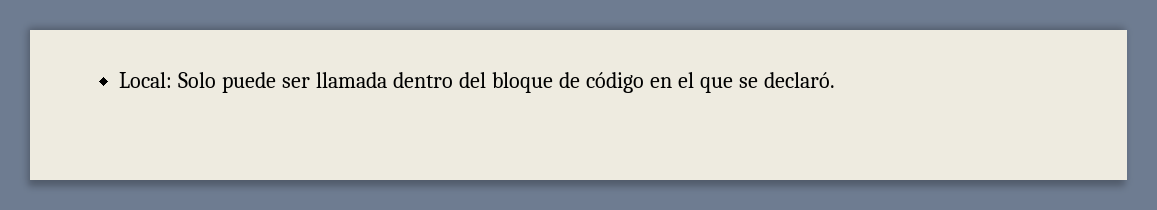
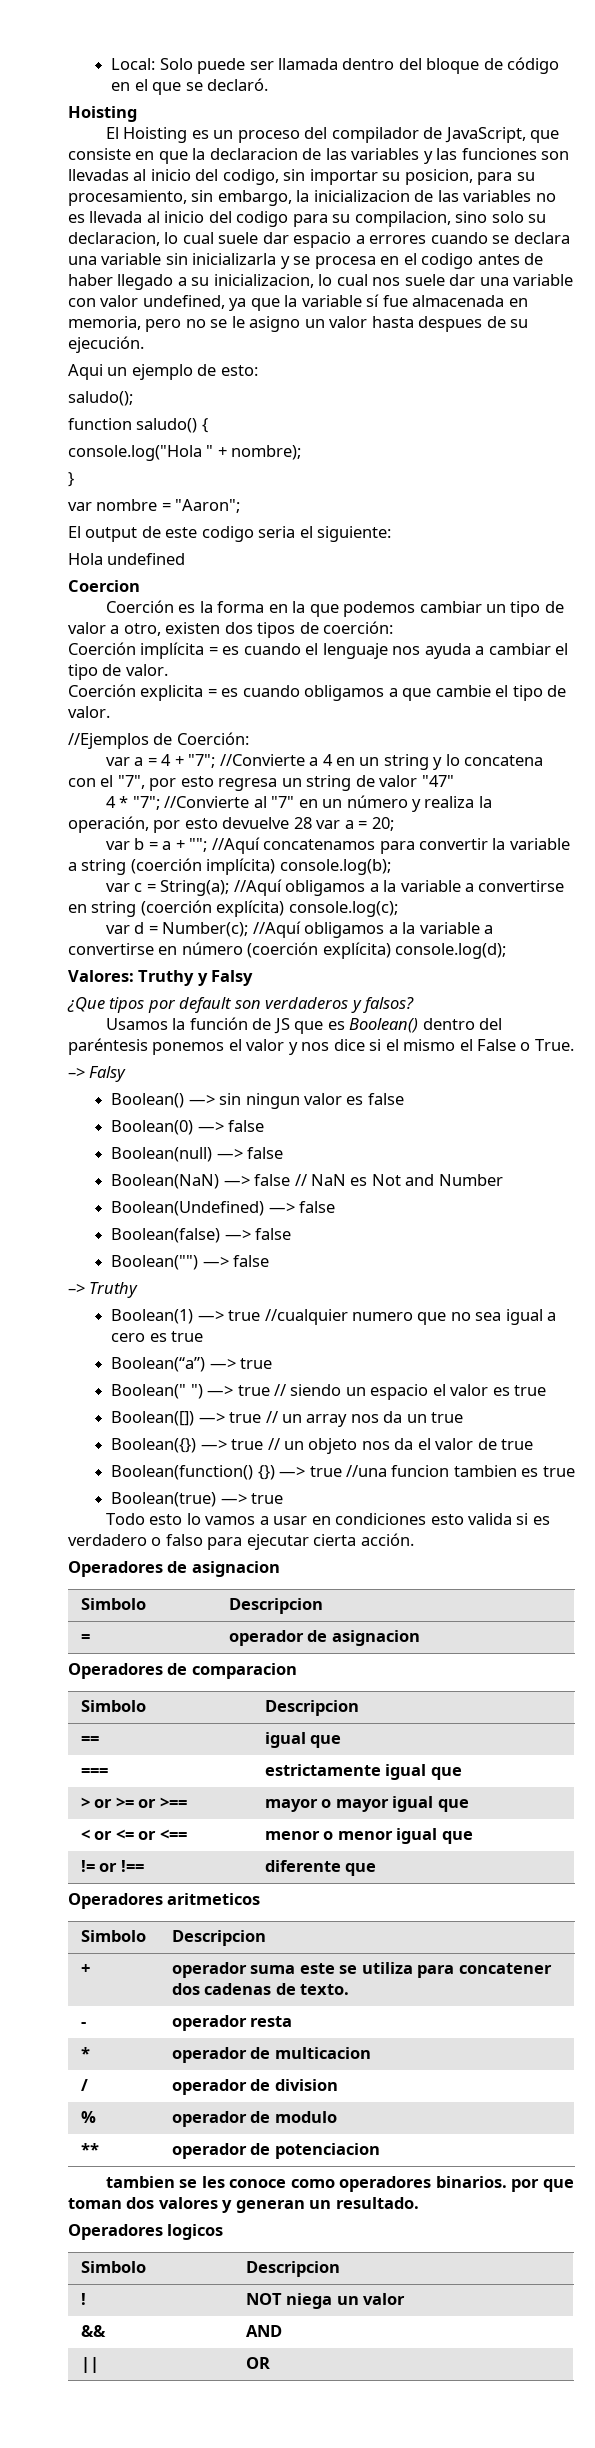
  Local: Solo puede ser llamada dentro del bloque de código en el que se declaró.
+ Hoisting
+ El Hoisting es un proceso del compilador de JavaScript, que consiste en que la declaracion de las variables y las funciones son llevadas al inicio del codigo, sin importar su posicion, para su procesamiento, sin embargo, la inicializacion de las variables no es llevada al inicio del codigo para su compilacion, sino solo su declaracion, lo cual suele dar espacio a errores cuando se declara una variable sin inicializarla y se procesa en el codigo antes de haber llegado a su inicializacion, lo cual nos suele dar una variable con valor undefined, ya que la variable sí fue almacenada en memoria, pero no se le asigno un valor hasta despues de su ejecución.
+ Aqui un ejemplo de esto:
+ saludo();
+ function saludo() {
+ console.log("Hola " + nombre);
+ }
+ var nombre = "Aaron";
+ El output de este codigo seria el siguiente:
+ Hola undefined
+ Coercion
+ Coerción es la forma en la que podemos cambiar un tipo de valor a otro, existen dos tipos de coerción:
+ Coerción implícita = es cuando el lenguaje nos ayuda a cambiar el tipo de valor.
+ Coerción explicita = es cuando obligamos a que cambie el tipo de valor.
+ //Ejemplos de Coerción:
+ var a = 4 + "7"; //Convierte a 4 en un string y lo concatena con el "7", por esto regresa un string de valor "47"
+ 4 * "7"; //Convierte al "7" en un número y realiza la operación, por esto devuelve 28 var a = 20;
+ var b = a + ""; //Aquí concatenamos para convertir la variable a string (coerción implícita) console.log(b);
+ var c = String(a); //Aquí obligamos a la variable a convertirse en string (coerción explícita) console.log(c);
+ var d = Number(c); //Aquí obligamos a la variable a convertirse en número (coerción explícita) console.log(d);
+ Valores: Truthy y Falsy
+ ¿Que tipos por default son verdaderos y falsos?
+ Usamos la función de JS que es Boolean() dentro del paréntesis ponemos el valor y nos dice si el mismo el False o True.
+ –> Falsy
+ Boolean() —> sin ningun valor es false
+ Boolean(0) —> false
+ Boolean(null) —> false
+ Boolean(NaN) —> false // NaN es Not and Number
+ Boolean(Undefined) —> false
+ Boolean(false) —> false
+ Boolean("") —> false
+ –> Truthy
+ Boolean(1) —> true //cualquier numero que no sea igual a cero es true
+ Boolean(“a”) —> true
+ Boolean(" ") —> true // siendo un espacio el valor es true
+ Boolean([]) —> true // un array nos da un true
+ Boolean({}) —> true // un objeto nos da el valor de true
+ Boolean(function() {}) —> true //una funcion tambien es true
+ Boolean(true) —> true
+ Todo esto lo vamos a usar en condiciones esto valida si es verdadero o falso para ejecutar cierta acción.
+ Operadores de asignacion
+ Simbolo | Descripcion
+ = | operador de asignacion
+ Operadores de comparacion
+ Simbolo | Descripcion
+ == | igual que
+ === | estrictamente igual que
+ > or >= or >== | mayor o mayor igual que
+ < or <= or <== | menor o menor igual que
+ != or !== | diferente que
+ Operadores aritmeticos
+ Simbolo | Descripcion
+ + | operador suma este se utiliza para concatener dos cadenas de texto.
+ - | operador resta
+ * | operador de multicacion
+ / | operador de division
+ % | operador de modulo
+ ** | operador de potenciacion
+ tambien se les conoce como operadores binarios. por que toman dos valores y generan un resultado.
+ Operadores logicos
+ Simbolo | Descripcion
+ ! | NOT niega un valor
+ && | AND
+ || | OR

